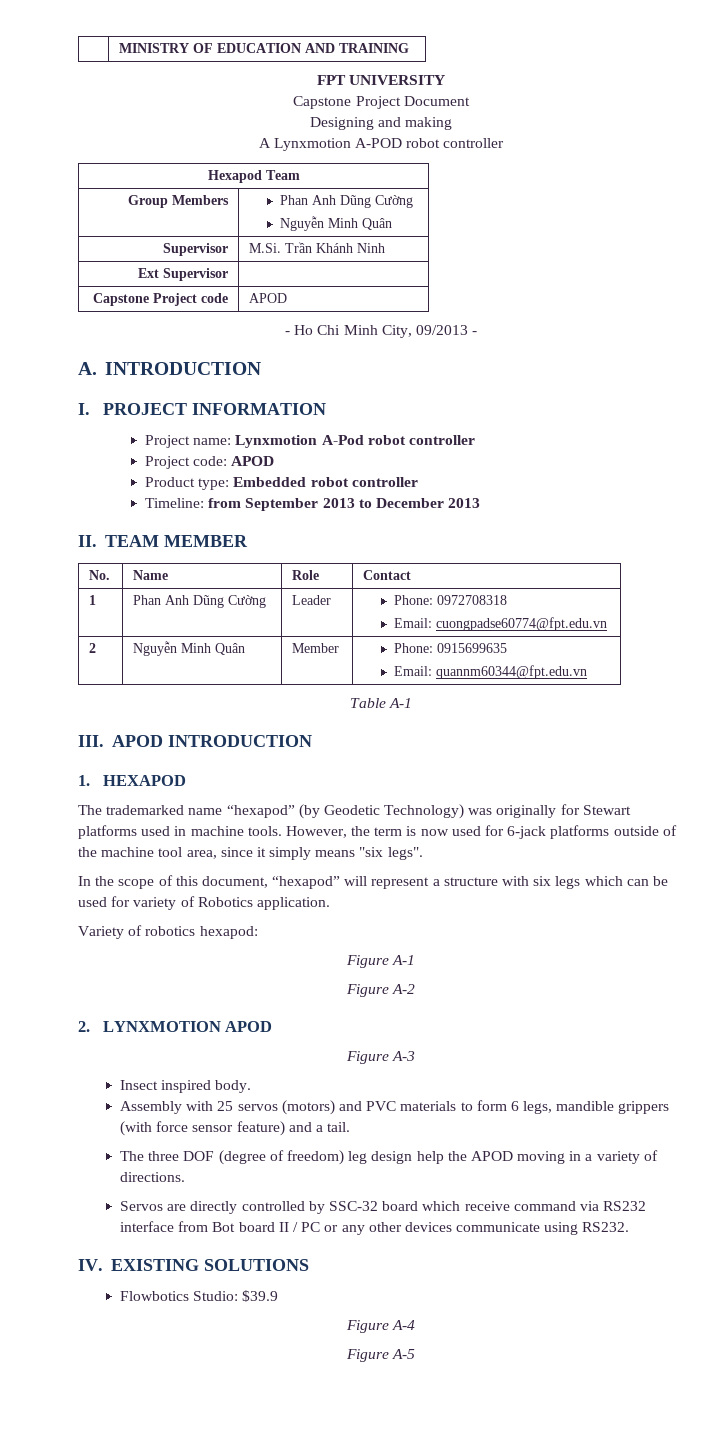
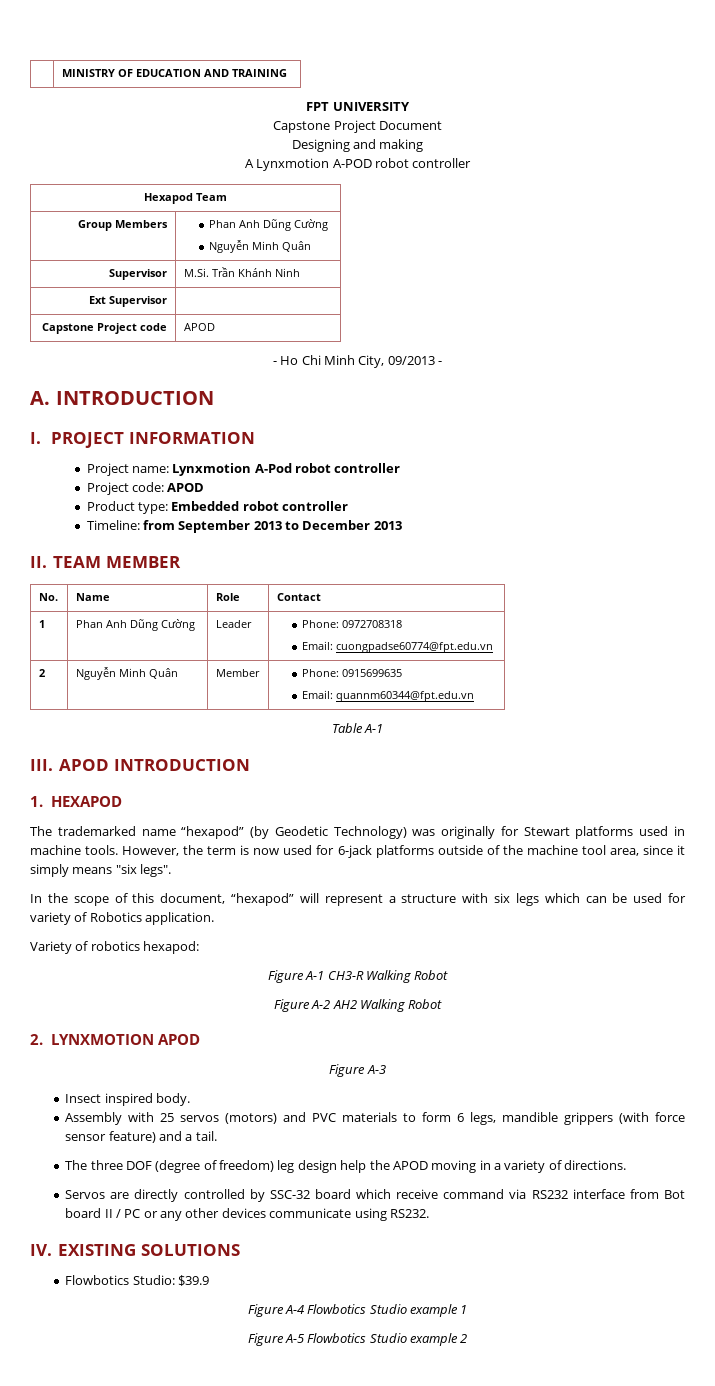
- Figure A-1
+ Figure A-1 CH3-R Walking Robot
- Figure A-2
+ Figure A-2 AH2 Walking Robot
- Figure A-4
- Figure A-5
+ Figure A-4 Flowbotics Studio example 1
+ Figure A-5 Flowbotics Studio example 2

